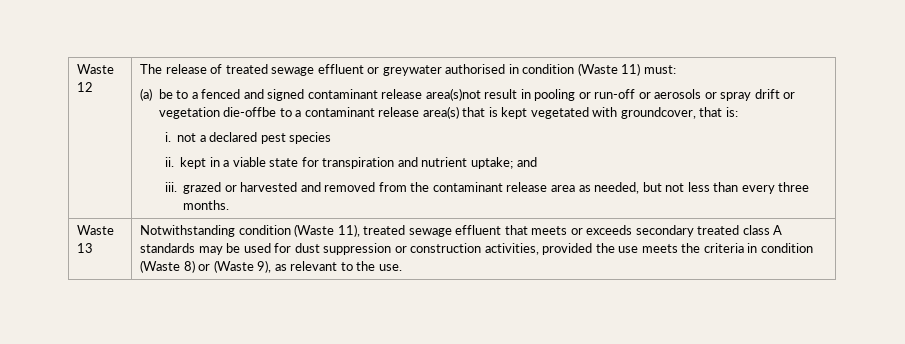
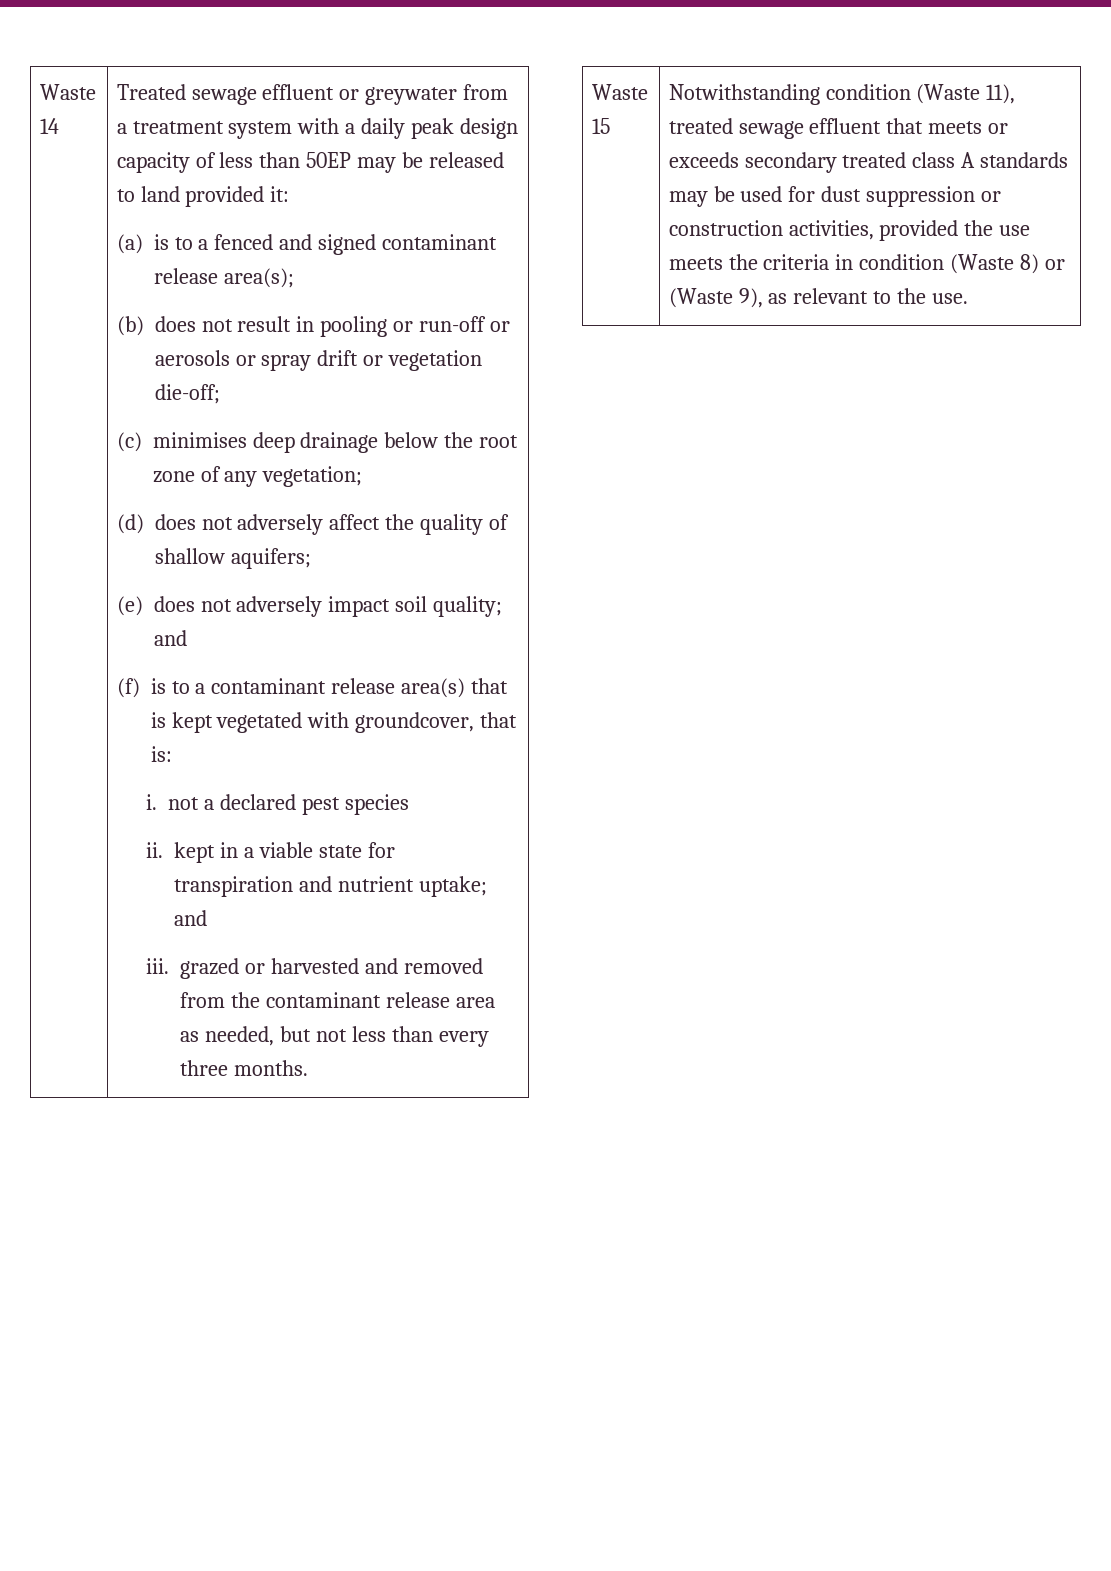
- Waste 12 | The release of treated sewage effluent or greywater authorised in condition (Waste 11) must:
+ Waste 14 | Treated sewage effluent or greywater from a treatment system with a daily peak design capacity of less than 50EP may be released to land provided it:
- (a) be to a fenced and signed contaminant release area(s)not result in pooling or run-off or aerosols or spray drift or vegetation die-offbe to a contaminant release area(s) that is kept vegetated with groundcover, that is:
+ (a) is to a fenced and signed contaminant release area(s);
+ (b) does not result in pooling or run-off or aerosols or spray drift or vegetation die-off;
+ (c) minimises deep drainage below the root zone of any vegetation;
+ (d) does not adversely affect the quality of shallow aquifers;
+ (e) does not adversely impact soil quality; and
+ (f) is to a contaminant release area(s) that is kept vegetated with groundcover, that is:
- Waste 13
+ Waste 15

